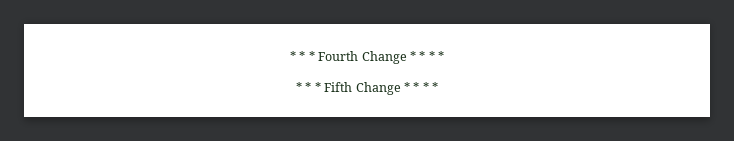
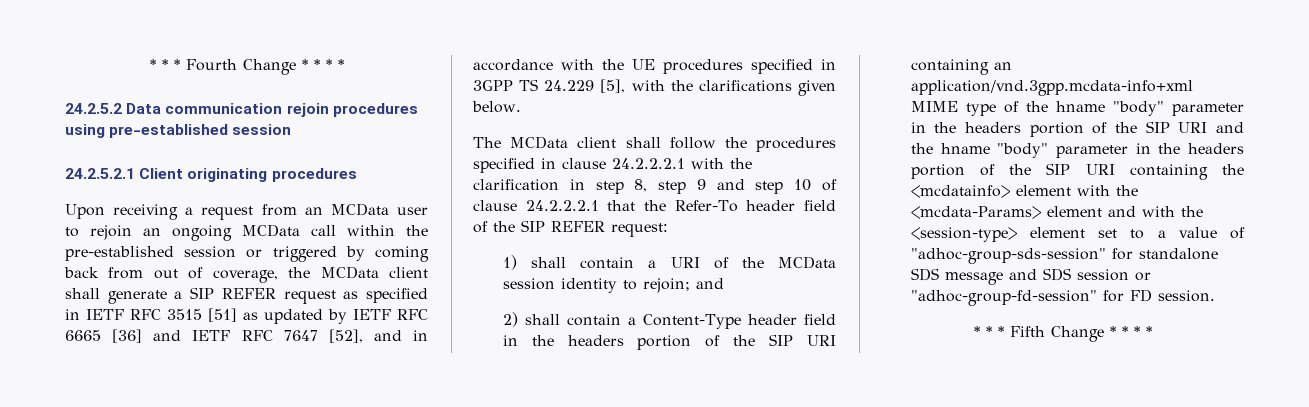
+ 24.2.5.2 Data communication rejoin procedures using pre-established session
+ 24.2.5.2.1 Client originating procedures
+ Upon receiving a request from an MCData user to rejoin an ongoing MCData call within the pre-established session or triggered by coming back from out of coverage, the MCData client shall generate a SIP REFER request as specified in IETF RFC 3515 [51] as updated by IETF RFC 6665 [36] and IETF RFC 7647 [52], and in accordance with the UE procedures specified in 3GPP TS 24.229 [5], with the clarifications given below.
+ The MCData client shall follow the procedures specified in clause 24.2.2.2.1 with the clarification in step 8, step 9 and step 10 of clause 24.2.2.2.1 that the Refer-To header field of the SIP REFER request:
+ 1) shall contain a URI of the MCData session identity to rejoin; and
+ 2) shall contain a Content-Type header field in the headers portion of the SIP URI containing an application/vnd.3gpp.mcdata-info+xml MIME type of the hname "body" parameter in the headers portion of the SIP URI and the hname "body" parameter in the headers portion of the SIP URI containing the <mcdatainfo> element with the <mcdata-Params> element and with the <session-type> element set to a value of "adhoc-group-sds-session" for standalone SDS message and SDS session or "adhoc-group-fd-session" for FD session.

